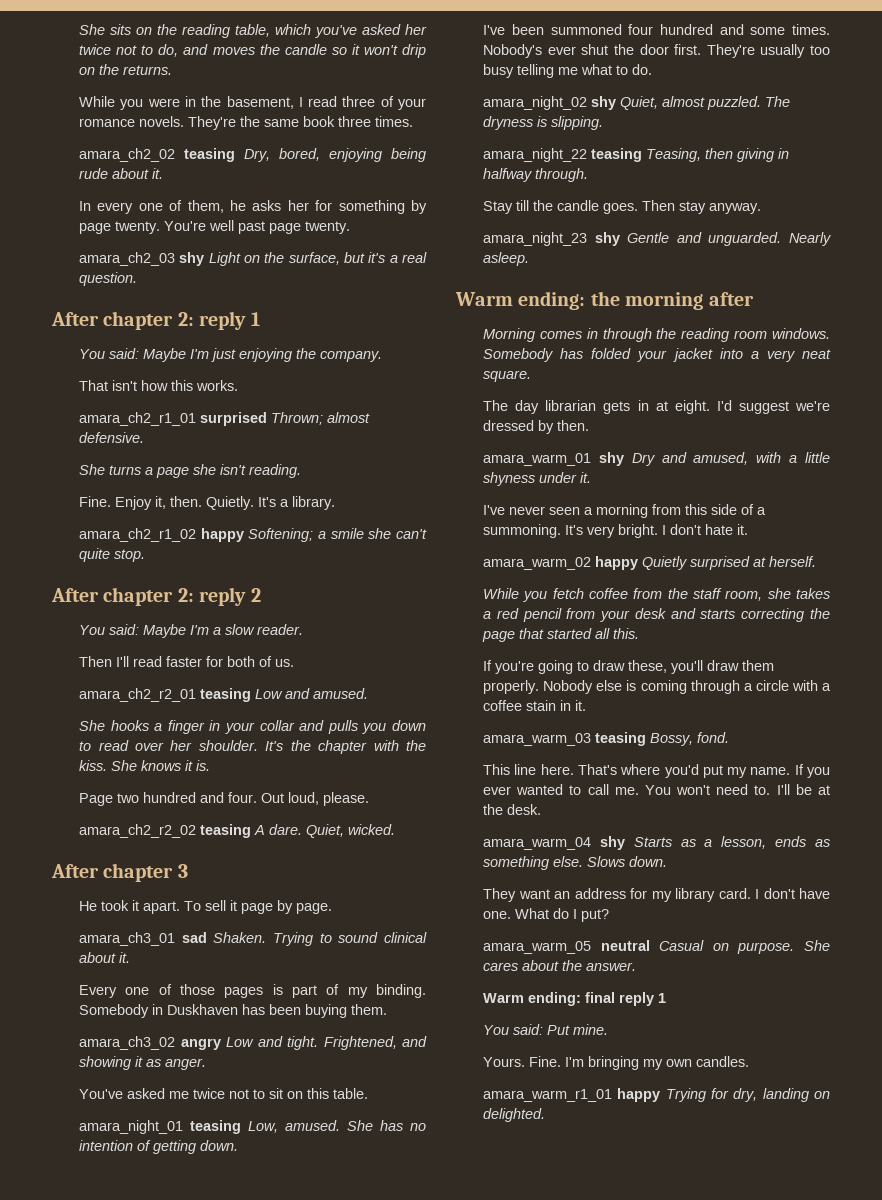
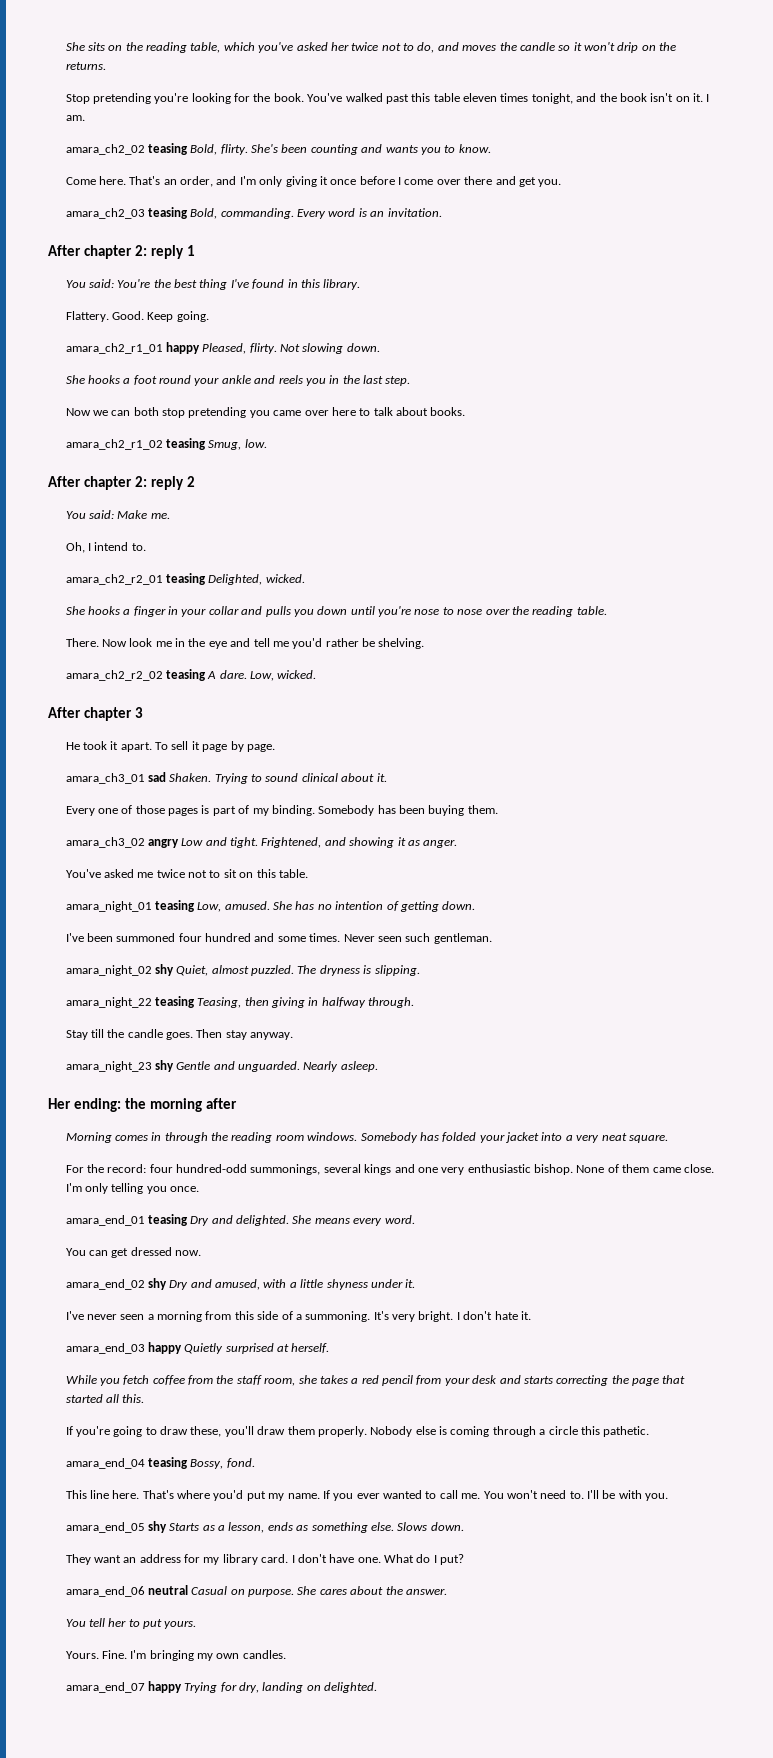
- While you were in the basement, I read three of your romance novels. They're the same book three times.
- amara_ch2_02 teasing Dry, bored, enjoying being rude about it.
- In every one of them, he asks her for something by page twenty. You're well past page twenty.
- amara_ch2_03 shy Light on the surface, but it's a real question.
+ Stop pretending you're looking for the book. You've walked past this table eleven times tonight, and the book isn't on it. I am.
+ amara_ch2_02 teasing Bold, flirty. She's been counting and wants you to know.
+ Come here. That's an order, and I'm only giving it once before I come over there and get you.
+ amara_ch2_03 teasing Bold, commanding. Every word is an invitation.
- You said: Maybe I'm just enjoying the company.
- That isn't how this works.
- amara_ch2_r1_01 surprised Thrown; almost defensive.
- She turns a page she isn't reading.
- Fine. Enjoy it, then. Quietly. It's a library.
- amara_ch2_r1_02 happy Softening; a smile she can't quite stop.
+ You said: You're the best thing I've found in this library.
+ Flattery. Good. Keep going.
+ amara_ch2_r1_01 happy Pleased, flirty. Not slowing down.
+ She hooks a foot round your ankle and reels you in the last step.
+ Now we can both stop pretending you came over here to talk about books.
+ amara_ch2_r1_02 teasing Smug, low.
- You said: Maybe I'm a slow reader.
- Then I'll read faster for both of us.
+ You said: Make me.
+ Oh, I intend to.
- amara_ch2_r2_01 teasing Low and amused.
+ amara_ch2_r2_01 teasing Delighted, wicked.
- She hooks a finger in your collar and pulls you down to read over her shoulder. It's the chapter with the kiss. She knows it is.
- Page two hundred and four. Out loud, please.
+ She hooks a finger in your collar and pulls you down until you're nose to nose over the reading table.
+ There. Now look me in the eye and tell me you'd rather be shelving.
- Quiet, wicked.
+ Low, wicked.
- Somebody in Duskhaven has been buying them.
+ Somebody has been buying them.
- Nobody's ever shut the door first. They're usually too busy telling me what to do.
+ Never seen such gentleman.
- Warm ending: the morning after
+ Her ending: the morning after
- The day librarian gets in at eight. I'd suggest we're dressed by then.
- amara_warm_01 shy Dry and amused, with a little shyness under it.
+ For the record: four hundred-odd summonings, several kings and one very enthusiastic bishop. None of them came close. I'm only telling you once.
+ amara_end_01 teasing Dry and delighted. She means every word.
+ You can get dressed now.
+ amara_end_02 shy Dry and amused, with a little shyness under it.
- amara_warm_02 happy Quietly surprised at herself.
+ amara_end_03 happy Quietly surprised at herself.
- Nobody else is coming through a circle with a coffee stain in it.
- amara_warm_03 teasing Bossy, fond.
+ Nobody else is coming through a circle this pathetic.
+ amara_end_04 teasing Bossy, fond.
- I'll be at the desk.
- amara_warm_04 shy Starts as a lesson, ends as something else.
+ I'll be with you.
+ amara_end_05 shy Starts as a lesson, ends as something else.
- amara_warm_05 neutral Casual on purpose.
+ amara_end_06 neutral Casual on purpose.
- Warm ending: final reply 1
- You said: Put mine.
+ You tell her to put yours.
- amara_warm_r1_01 happy Trying for dry, landing on delighted.
+ amara_end_07 happy Trying for dry, landing on delighted.

